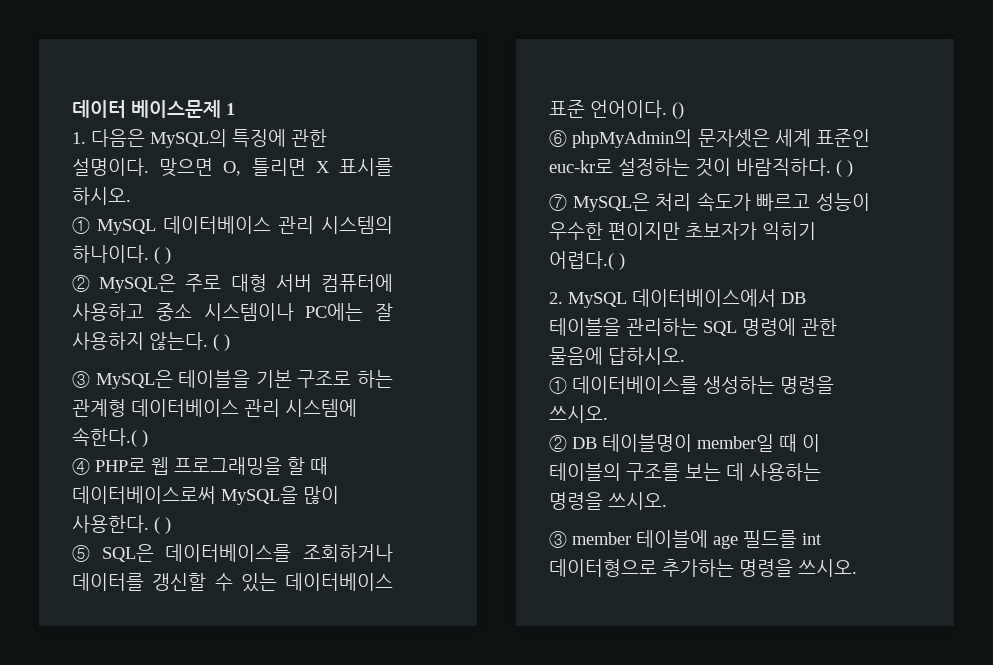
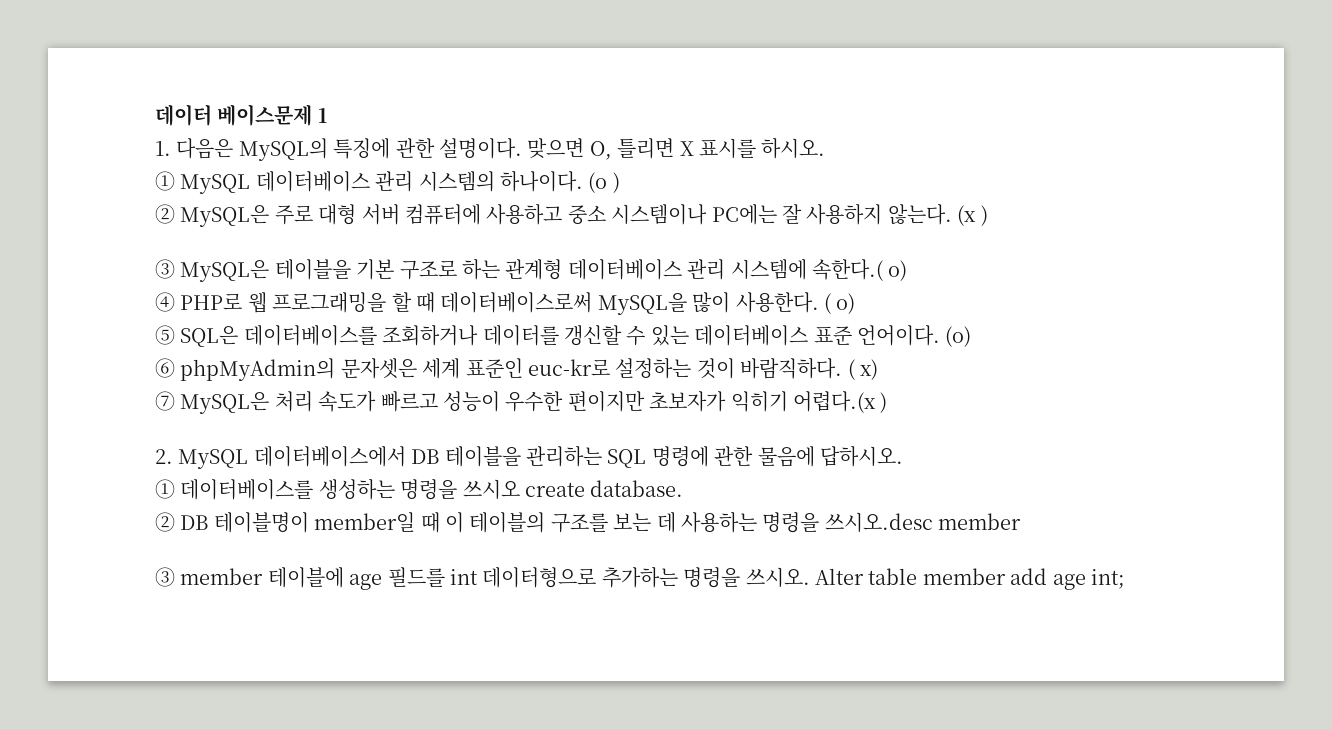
- ① MySQL 데이터베이스 관리 시스템의 하나이다. ( )
+ ① MySQL 데이터베이스 관리 시스템의 하나이다. (o )
- ② MySQL은 주로 대형 서버 컴퓨터에 사용하고 중소 시스템이나 PC에는 잘 사용하지 않는다. ( )
+ ② MySQL은 주로 대형 서버 컴퓨터에 사용하고 중소 시스템이나 PC에는 잘 사용하지 않는다. (x )
- ③ MySQL은 테이블을 기본 구조로 하는 관계형 데이터베이스 관리 시스템에 속한다.( )
+ ③ MySQL은 테이블을 기본 구조로 하는 관계형 데이터베이스 관리 시스템에 속한다.( o)
- ④ PHP로 웹 프로그래밍을 할 때 데이터베이스로써 MySQL을 많이 사용한다. ( )
+ ④ PHP로 웹 프로그래밍을 할 때 데이터베이스로써 MySQL을 많이 사용한다. ( o)
- ()
+ (o)
- ⑥ phpMyAdmin의 문자셋은 세계 표준인 euc-kr로 설정하는 것이 바람직하다. ( )
+ ⑥ phpMyAdmin의 문자셋은 세계 표준인 euc-kr로 설정하는 것이 바람직하다. ( x)
- ⑦ MySQL은 처리 속도가 빠르고 성능이 우수한 편이지만 초보자가 익히기 어렵다.( )
+ ⑦ MySQL은 처리 속도가 빠르고 성능이 우수한 편이지만 초보자가 익히기 어렵다.(x )
- ① 데이터베이스를 생성하는 명령을 쓰시오.
+ ① 데이터베이스를 생성하는 명령을 쓰시오 create database.
- ② DB 테이블명이 member일 때 이 테이블의 구조를 보는 데 사용하는 명령을 쓰시오.
+ ② DB 테이블명이 member일 때 이 테이블의 구조를 보는 데 사용하는 명령을 쓰시오.desc member
+ Alter table member add age int;

